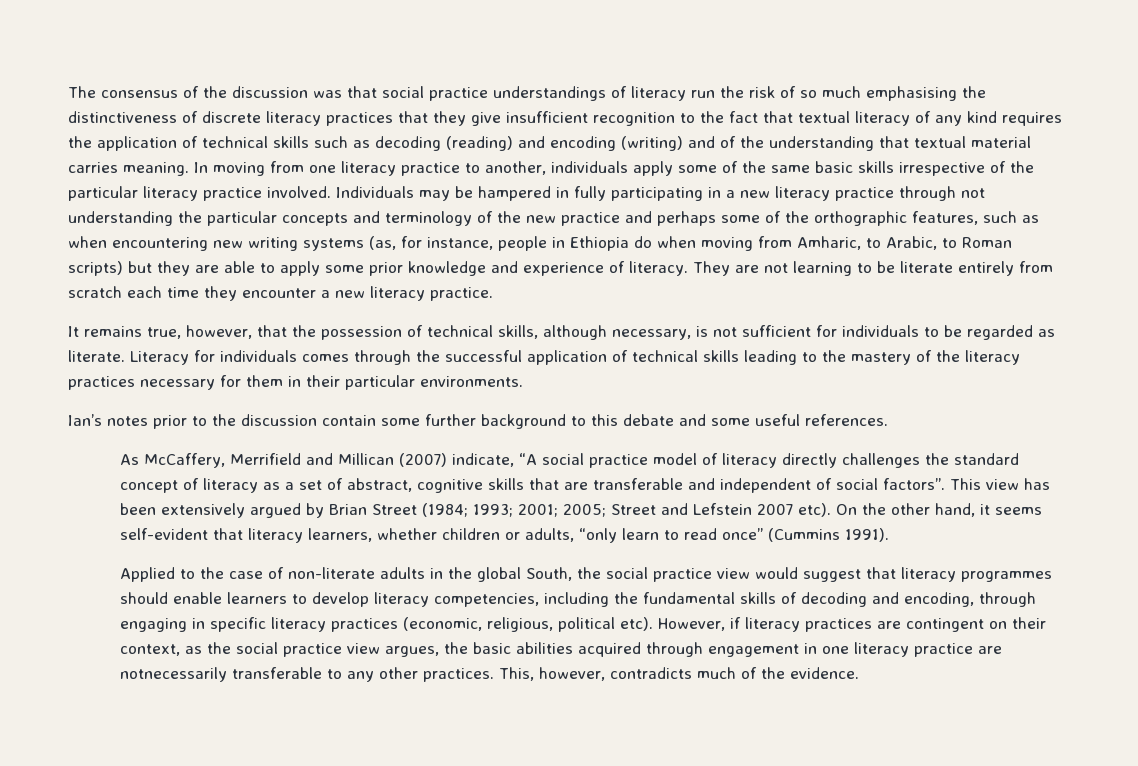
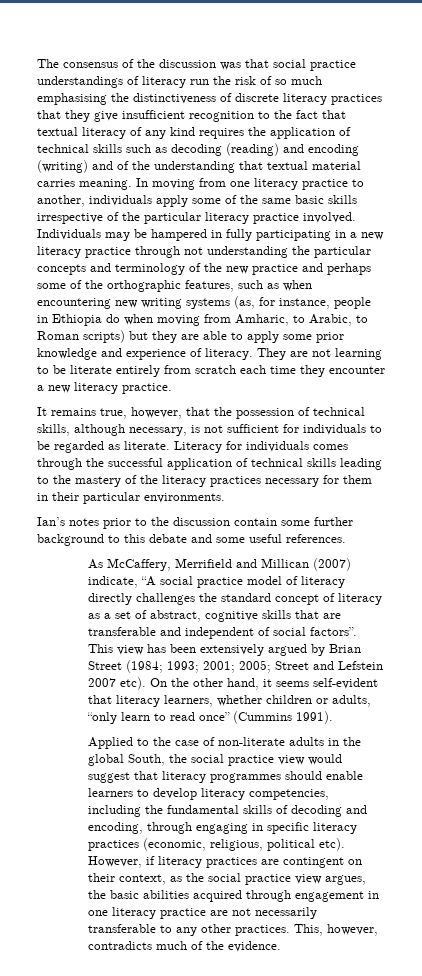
- However, if literacy practices are contingent on their context, as the social practice view argues, the basic abilities acquired through engagement in one literacy practice are notnecessarily transferable to any other practices.
+ However, if literacy practices are contingent on their context, as the social practice view argues, the basic abilities acquired through engagement in one literacy practice are not necessarily transferable to any other practices.

